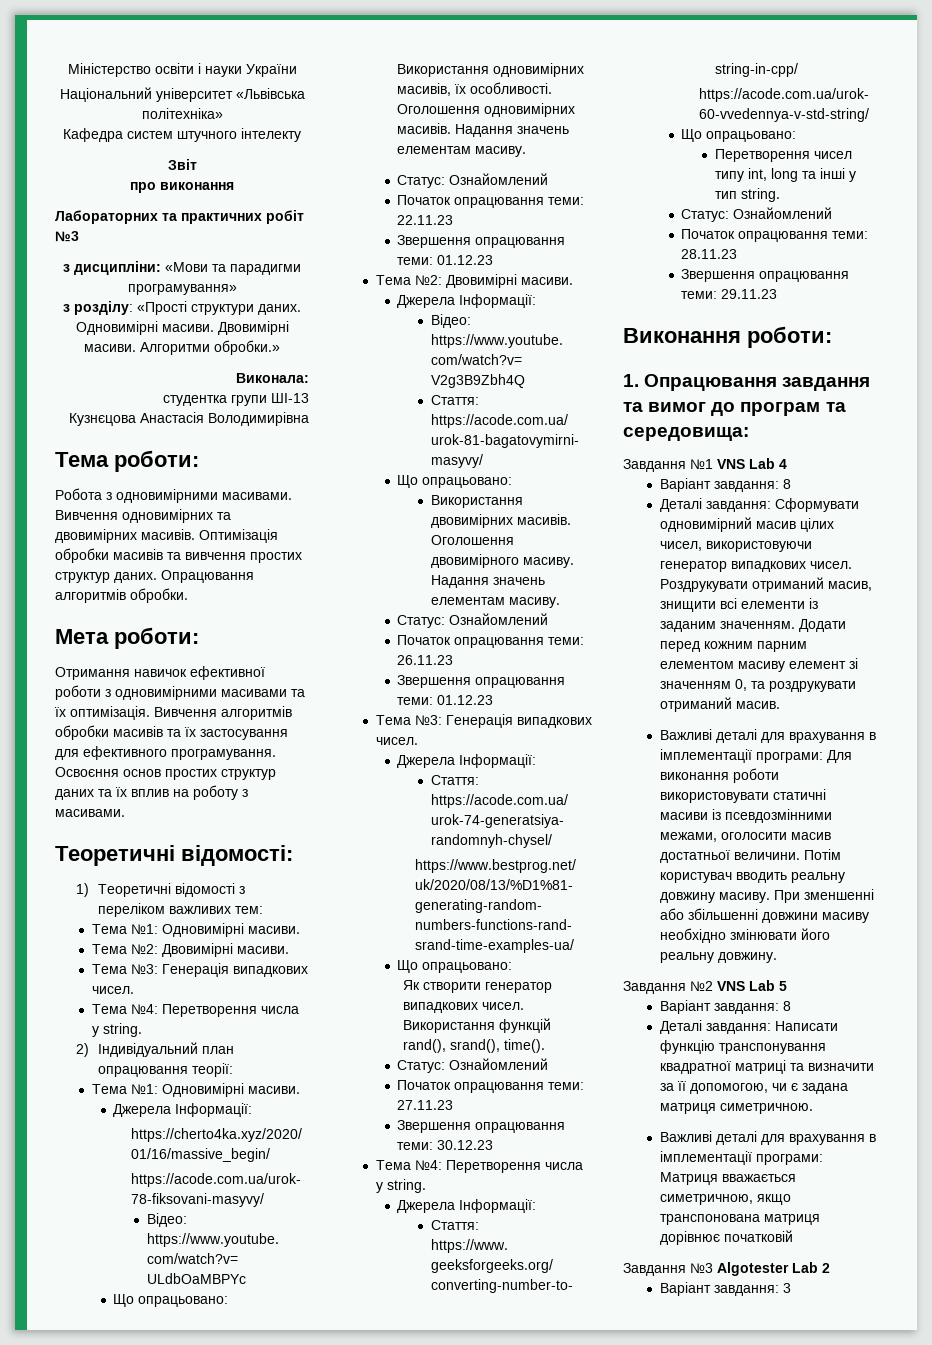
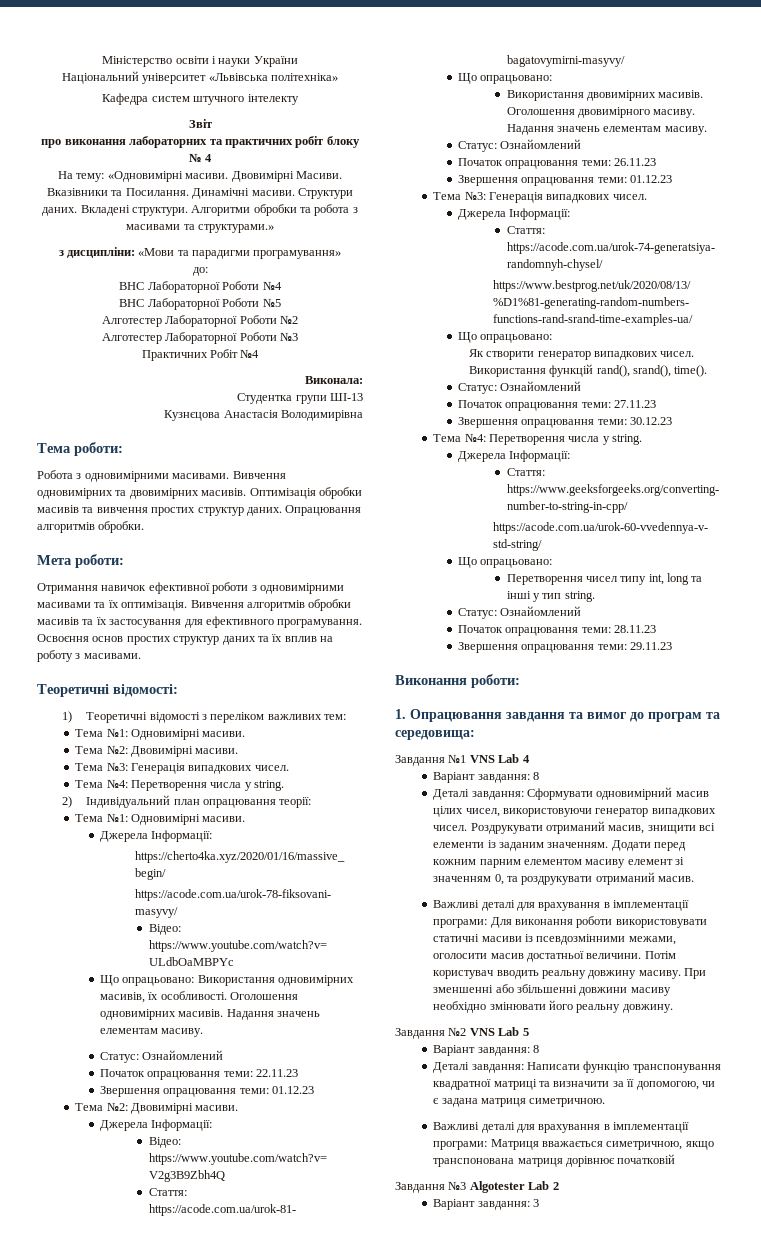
- про виконання
- Лабораторних та практичних робіт №3
+ про виконання лабораторних та практичних робіт блоку № 4
+ На тему: «Одновимірні масиви. Двовимірні Масиви. Вказівники та Посилання. Динамічні масиви. Структури даних. Вкладені структури. Алгоритми обробки та робота з масивами та структурами.»
- з розділу: «Прості структури даних. Одновимірні масиви. Двовимірні масиви. Алгоритми обробки.»
+ до:
+ ВНС Лабораторної Роботи №4
+ ВНС Лабораторної Роботи №5
+ Алготестер Лабораторної Роботи №2
+ Алготестер Лабораторної Роботи №3
+ Практичних Робіт №4
- студентка групи ШІ-13
+ Студентка групи ШІ-13

